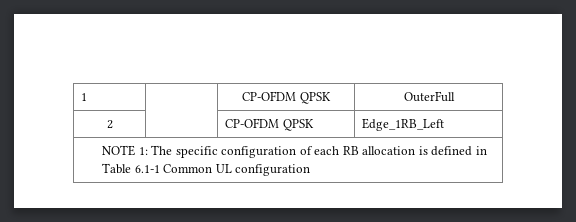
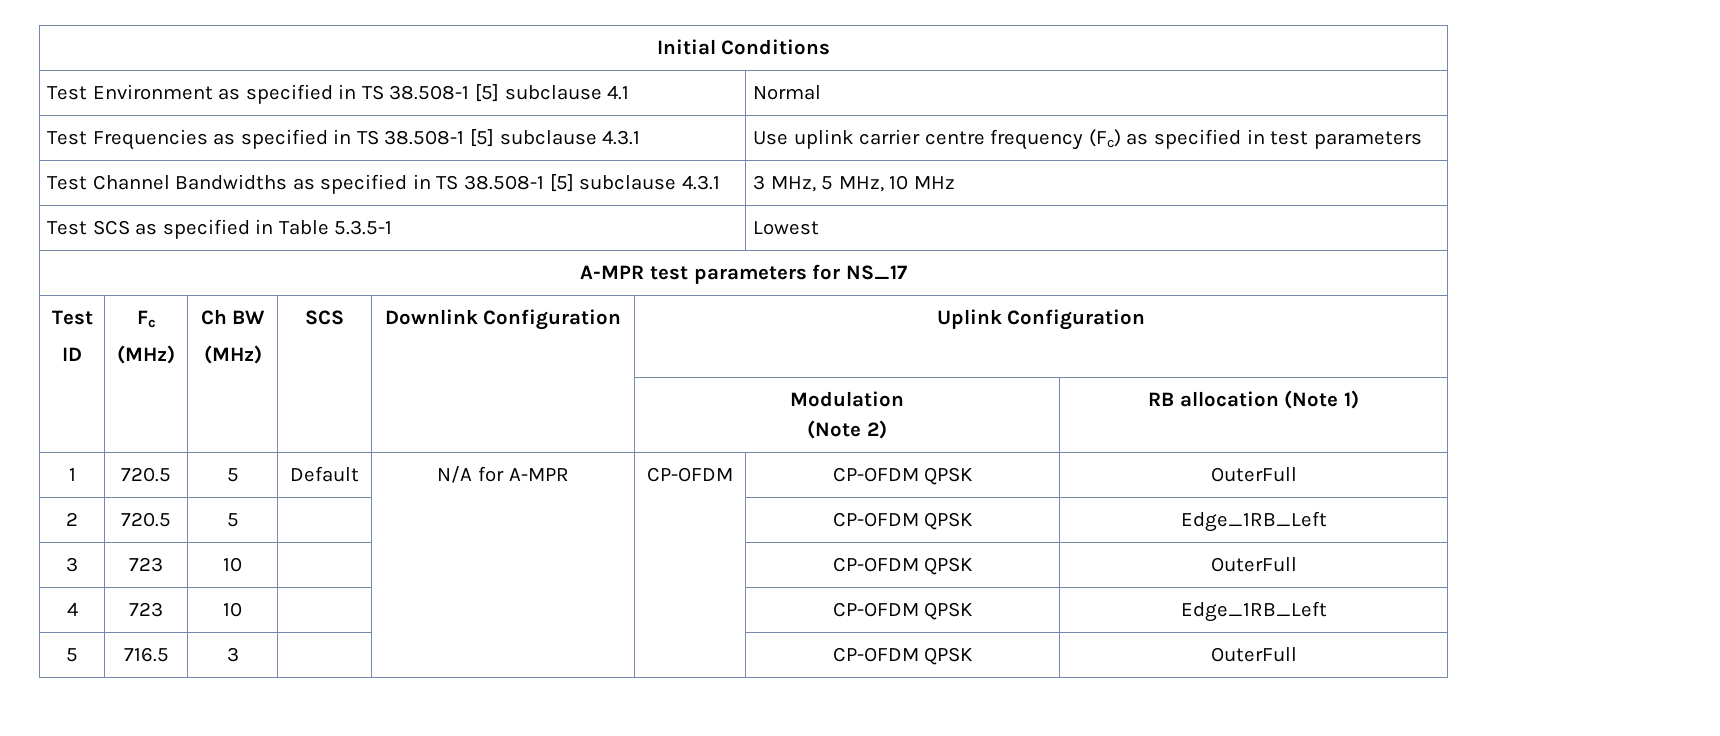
- 1 | | CP-OFDM QPSK | OuterFull
+ Initial Conditions
+ Test Environment as specified in TS 38.508-1 [5] subclause 4.1 | Normal
+ Test Frequencies as specified in TS 38.508-1 [5] subclause 4.3.1 | Use uplink carrier centre frequency (Fc) as specified in test parameters
+ Test Channel Bandwidths as specified in TS 38.508-1 [5] subclause 4.3.1 | 3 MHz, 5 MHz, 10 MHz
+ Test SCS as specified in Table 5.3.5-1 | Lowest
+ A-MPR test parameters for NS_17
+ Test
+ ID | Fc
+ (MHz) | Ch BW
+ (MHz) | SCS | Downlink Configuration | Uplink Configuration
+ | | | | | Modulation
+ (Note 2) | RB allocation (Note 1)
+ 1 | 720.5 | 5 | Default | N/A for A-MPR | CP-OFDM | CP-OFDM QPSK | OuterFull
- 2 | | CP-OFDM QPSK | Edge_1RB_Left
- NOTE 1: The specific configuration of each RB allocation is defined in Table 6.1-1 Common UL configuration
+ 2 | 720.5 | 5 | | | | CP-OFDM QPSK | Edge_1RB_Left
+ 3 | 723 | 10 | | | | CP-OFDM QPSK | OuterFull
+ 4 | 723 | 10 | | | | CP-OFDM QPSK | Edge_1RB_Left
+ 5 | 716.5 | 3 | | | | CP-OFDM QPSK | OuterFull

